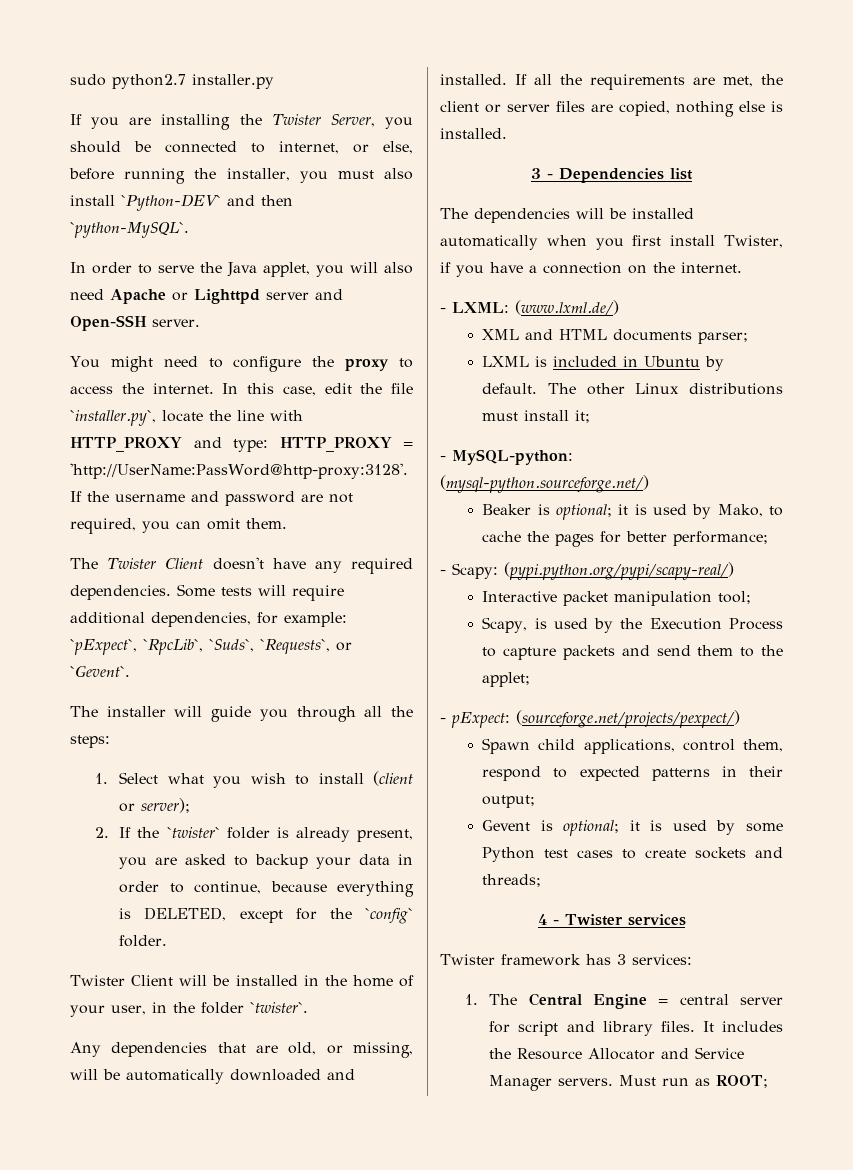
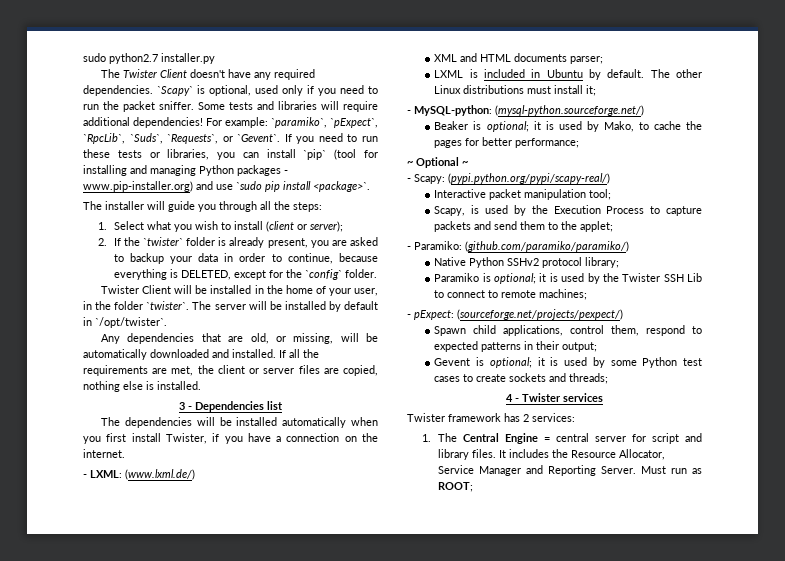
- If you are installing the Twister Server, you should be connected to internet, or else, before running the installer, you must also install `Python-DEV` and then `python-MySQL`.
- In order to serve the Java applet, you will also need Apache or Lighttpd server and Open-SSH server.
- You might need to configure the proxy to access the internet. In this case, edit the file `installer.py`, locate the line with HTTP_PROXY and type: HTTP_PROXY = 'http://UserName:PassWord@http-proxy:3128'. If the username and password are not required, you can omit them.
- Some tests will require additional dependencies, for example: `pExpect`, `RpcLib`, `Suds`, `Requests`, or `Gevent`.
+ `Scapy` is optional, used only if you need to run the packet sniffer. Some tests and libraries will require additional dependencies! For example: `paramiko`, `pExpect`, `RpcLib`, `Suds`, `Requests`, or `Gevent`. If you need to run these tests or libraries, you can install `pip` (tool for installing and managing Python packages - www.pip-installer.org) and use `sudo pip install <package>`.
+ The server will be installed by default in `/opt/twister`.
+ ~ Optional ~
+ - Paramiko: (github.com/paramiko/paramiko/)
+ Native Python SSHv2 protocol library;
+ Paramiko is optional; it is used by the Twister SSH Lib to connect to remote machines;
- Twister framework has 3 services:
+ Twister framework has 2 services:
- It includes the Resource Allocator and Service Manager servers.
+ It includes the Resource Allocator, Service Manager and Reporting Server.

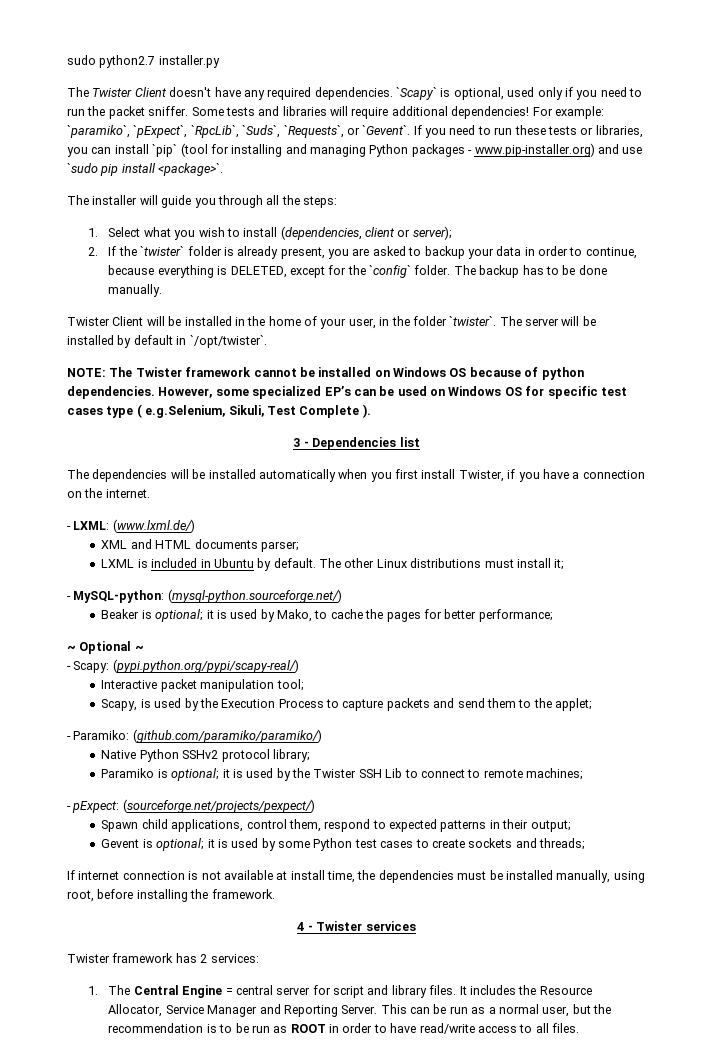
- 1. Select what you wish to install (client or server);
+ 1. Select what you wish to install (dependencies, client or server);
+ The backup has to be done manually.
- Any dependencies that are old, or missing, will be automatically downloaded and installed. If all the requirements are met, the client or server files are copied, nothing else is installed.
+ NOTE: The Twister framework cannot be installed on Windows OS because of python dependencies. However, some specialized EP’s can be used on Windows OS for specific test cases type ( e.g.Selenium, Sikuli, Test Complete ).
+ If internet connection is not available at install time, the dependencies must be installed manually, using root, before installing the framework.
- Must run as ROOT;
+ This can be run as a normal user, but the recommendation is to be run as ROOT in order to have read/write access to all files.

